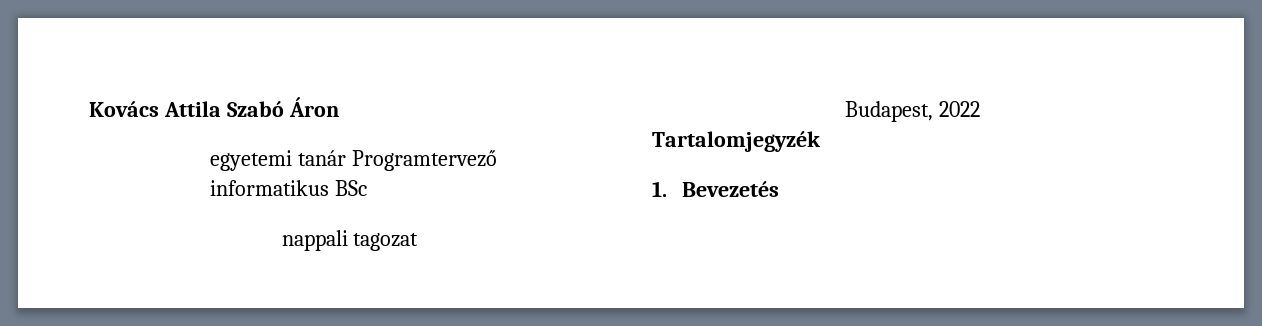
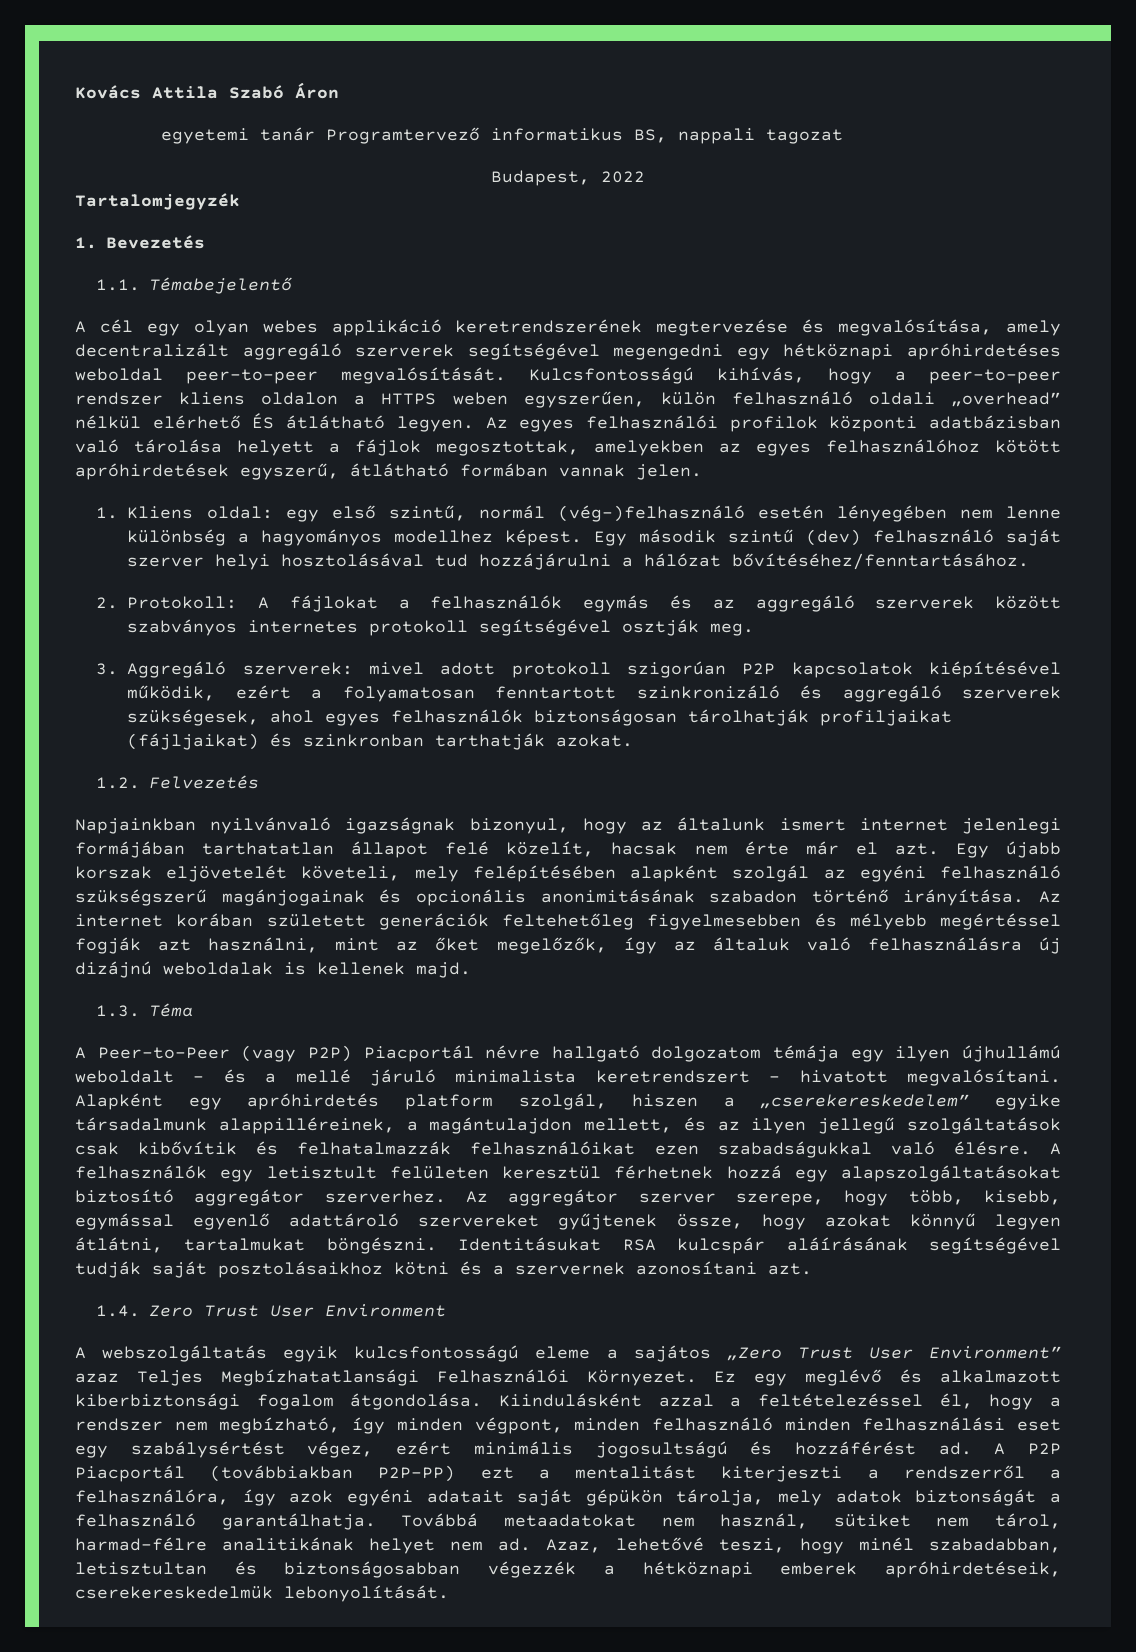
- egyetemi tanár Programtervező informatikus BSc
- nappali tagozat
+ egyetemi tanár Programtervező informatikus BS, nappali tagozat
+ 1.1. Témabejelentő
+ A cél egy olyan webes applikáció keretrendszerének megtervezése és megvalósítása, amely decentralizált aggregáló szerverek segítségével megengedni egy hétköznapi apróhirdetéses weboldal peer-to-peer megvalósítását. Kulcsfontosságú kihívás, hogy a peer-to-peer rendszer kliens oldalon a HTTPS weben egyszerűen, külön felhasználó oldali „overhead” nélkül elérhető ÉS átlátható legyen. Az egyes felhasználói profilok központi adatbázisban való tárolása helyett a fájlok megosztottak, amelyekben az egyes felhasználóhoz kötött apróhirdetések egyszerű, átlátható formában vannak jelen.
+ 1. Kliens oldal: egy első szintű, normál (vég-)felhasználó esetén lényegében nem lenne különbség a hagyományos modellhez képest. Egy második szintű (dev) felhasználó saját szerver helyi hosztolásával tud hozzájárulni a hálózat bővítéséhez/fenntartásához.
+ 2. Protokoll: A fájlokat a felhasználók egymás és az aggregáló szerverek között szabványos internetes protokoll segítségével osztják meg.
+ 3. Aggregáló szerverek: mivel adott protokoll szigorúan P2P kapcsolatok kiépítésével működik, ezért a folyamatosan fenntartott szinkronizáló és aggregáló szerverek szükségesek, ahol egyes felhasználók biztonságosan tárolhatják profiljaikat (fájljaikat) és szinkronban tarthatják azokat.
+ 1.2. Felvezetés
+ Napjainkban nyilvánvaló igazságnak bizonyul, hogy az általunk ismert internet jelenlegi formájában tarthatatlan állapot felé közelít, hacsak nem érte már el azt. Egy újabb korszak eljövetelét követeli, mely felépítésében alapként szolgál az egyéni felhasználó szükségszerű magánjogainak és opcionális anonimitásának szabadon történő irányítása. Az internet korában született generációk feltehetőleg figyelmesebben és mélyebb megértéssel fogják azt használni, mint az őket megelőzők, így az általuk való felhasználásra új dizájnú weboldalak is kellenek majd.
+ 1.3. Téma
+ A Peer-to-Peer (vagy P2P) Piacportál névre hallgató dolgozatom témája egy ilyen újhullámú weboldalt – és a mellé járuló minimalista keretrendszert – hivatott megvalósítani. Alapként egy apróhirdetés platform szolgál, hiszen a „cserekereskedelem” egyike társadalmunk alappilléreinek, a magántulajdon mellett, és az ilyen jellegű szolgáltatások csak kibővítik és felhatalmazzák felhasználóikat ezen szabadságukkal való élésre. A felhasználók egy letisztult felületen keresztül férhetnek hozzá egy alapszolgáltatásokat biztosító aggregátor szerverhez. Az aggregátor szerver szerepe, hogy több, kisebb, egymással egyenlő adattároló szervereket gyűjtenek össze, hogy azokat könnyű legyen átlátni, tartalmukat böngészni. Identitásukat RSA kulcspár aláírásának segítségével tudják saját posztolásaikhoz kötni és a szervernek azonosítani azt.
+ 1.4. Zero Trust User Environment
+ A webszolgáltatás egyik kulcsfontosságú eleme a sajátos „Zero Trust User Environment” azaz Teljes Megbízhatatlansági Felhasználói Környezet. Ez egy meglévő és alkalmazott kiberbiztonsági fogalom átgondolása. Kiindulásként azzal a feltételezéssel él, hogy a rendszer nem megbízható, így minden végpont, minden felhasználó minden felhasználási eset egy szabálysértést végez, ezért minimális jogosultságú és hozzáférést ad. A P2P Piacportál (továbbiakban P2P-PP) ezt a mentalitást kiterjeszti a rendszerről a felhasználóra, így azok egyéni adatait saját gépükön tárolja, mely adatok biztonságát a felhasználó garantálhatja. Továbbá metaadatokat nem használ, sütiket nem tárol, harmad-félre analitikának helyet nem ad. Azaz, lehetővé teszi, hogy minél szabadabban, letisztultan és biztonságosabban végezzék a hétköznapi emberek apróhirdetéseik, cserekereskedelmük lebonyolítását.

